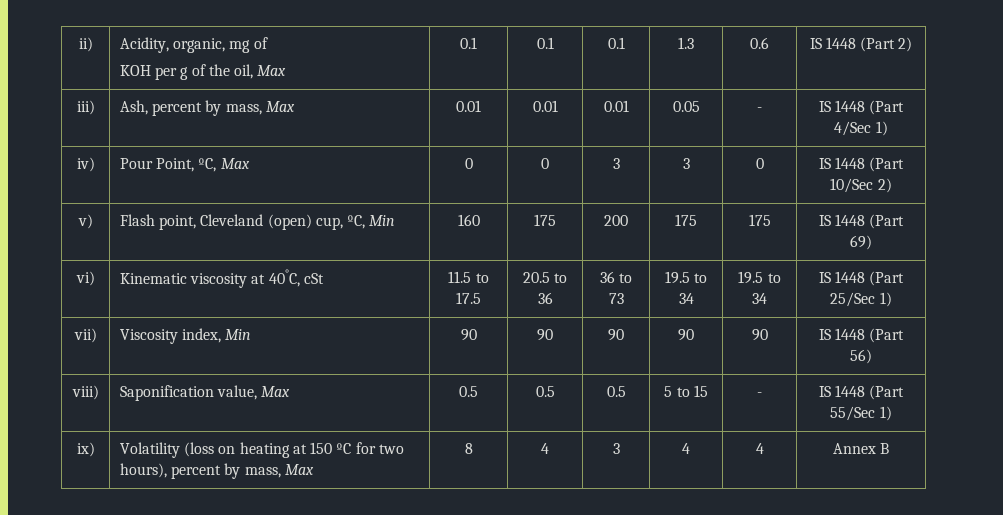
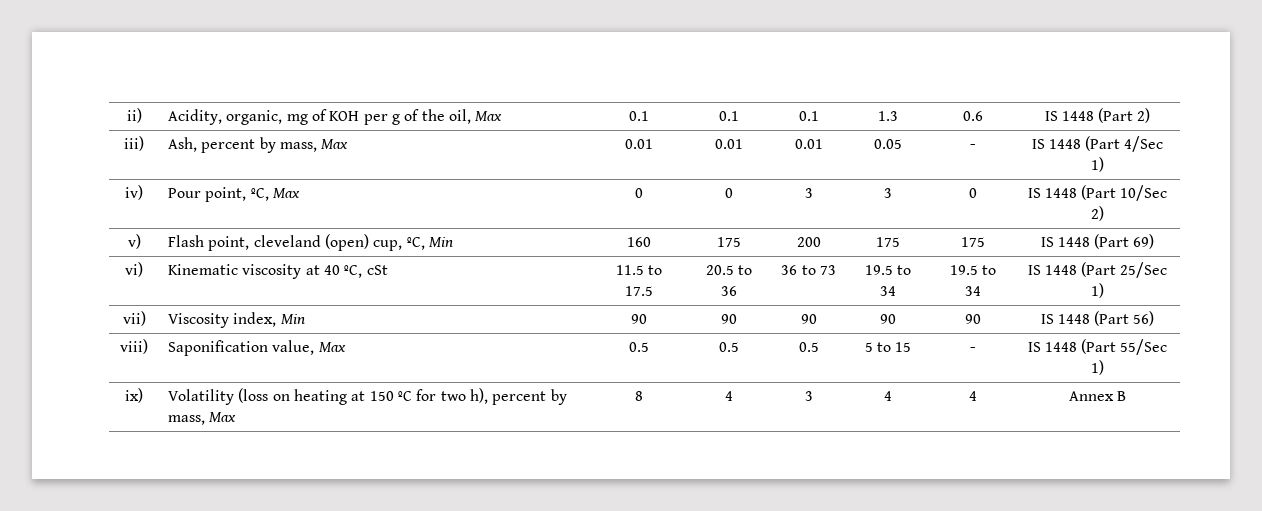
- ii) | Acidity, organic, mg of
- KOH per g of the oil, Max | 0.1 | 0.1 | 0.1 | 1.3 | 0.6 | IS 1448 (Part 2)
+ ii) | Acidity, organic, mg of KOH per g of the oil, Max | 0.1 | 0.1 | 0.1 | 1.3 | 0.6 | IS 1448 (Part 2)
- iv) | Pour Point, ºC, Max | 0 | 0 | 3 | 3 | 0 | IS 1448 (Part 10/Sec 2)
+ iv) | Pour point, ºC, Max | 0 | 0 | 3 | 3 | 0 | IS 1448 (Part 10/Sec 2)
- v) | Flash point, Cleveland (open) cup, ºC, Min | 160 | 175 | 200 | 175 | 175 | IS 1448 (Part 69)
+ v) | Flash point, cleveland (open) cup, ºC, Min | 160 | 175 | 200 | 175 | 175 | IS 1448 (Part 69)
- vi) | Kinematic viscosity at 40°C, cSt | 11.5 to 17.5 | 20.5 to 36 | 36 to 73 | 19.5 to 34 | 19.5 to 34 | IS 1448 (Part 25/Sec 1)
+ vi) | Kinematic viscosity at 40 ºC, cSt | 11.5 to 17.5 | 20.5 to 36 | 36 to 73 | 19.5 to 34 | 19.5 to 34 | IS 1448 (Part 25/Sec 1)
- ix) | Volatility (loss on heating at 150 ºC for two hours), percent by mass, Max | 8 | 4 | 3 | 4 | 4 | Annex B
+ ix) | Volatility (loss on heating at 150 ºC for two h), percent by mass, Max | 8 | 4 | 3 | 4 | 4 | Annex B

